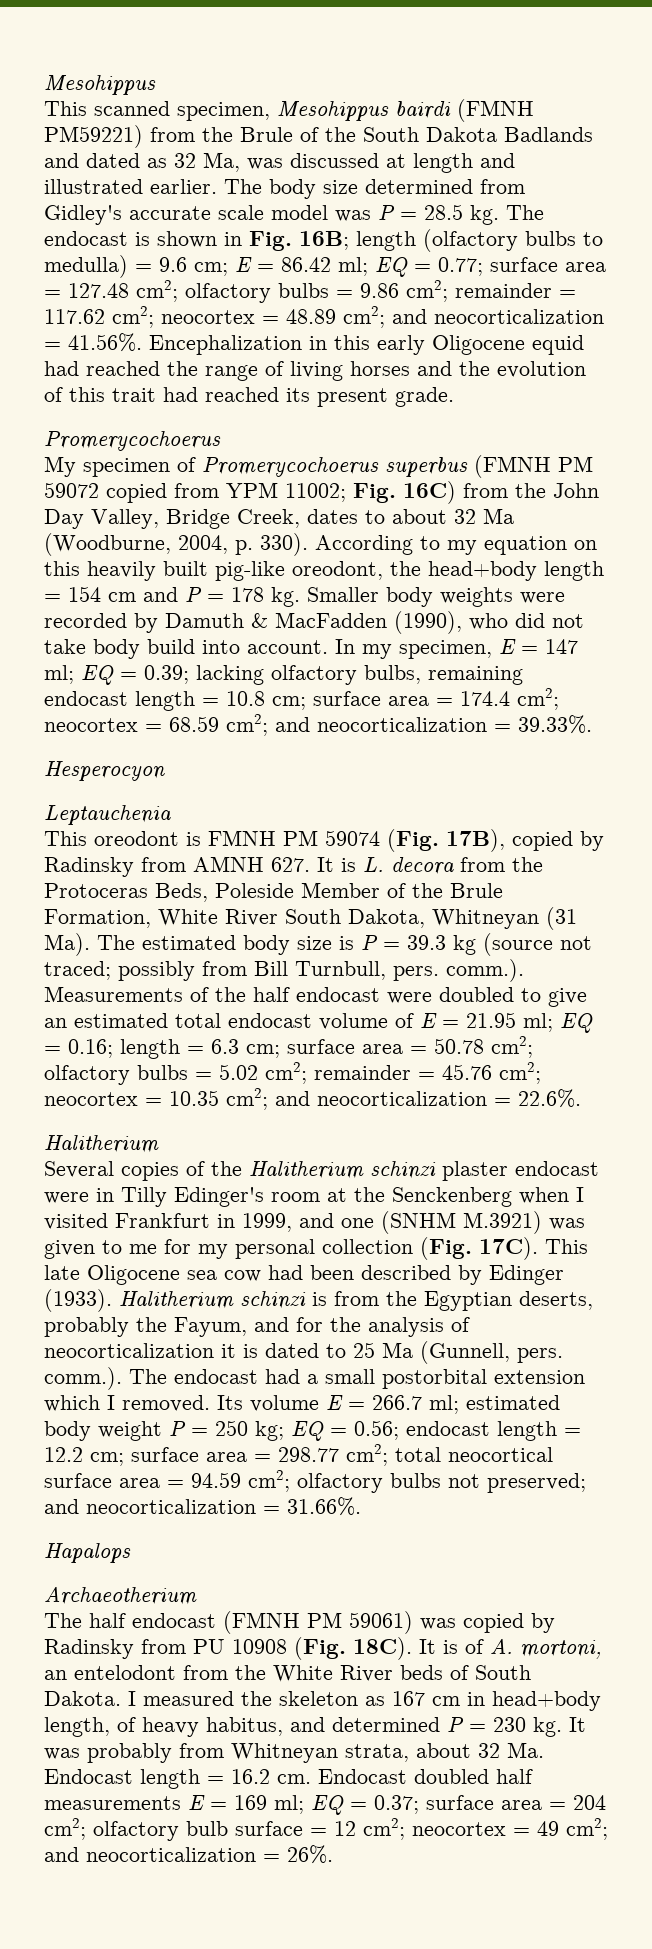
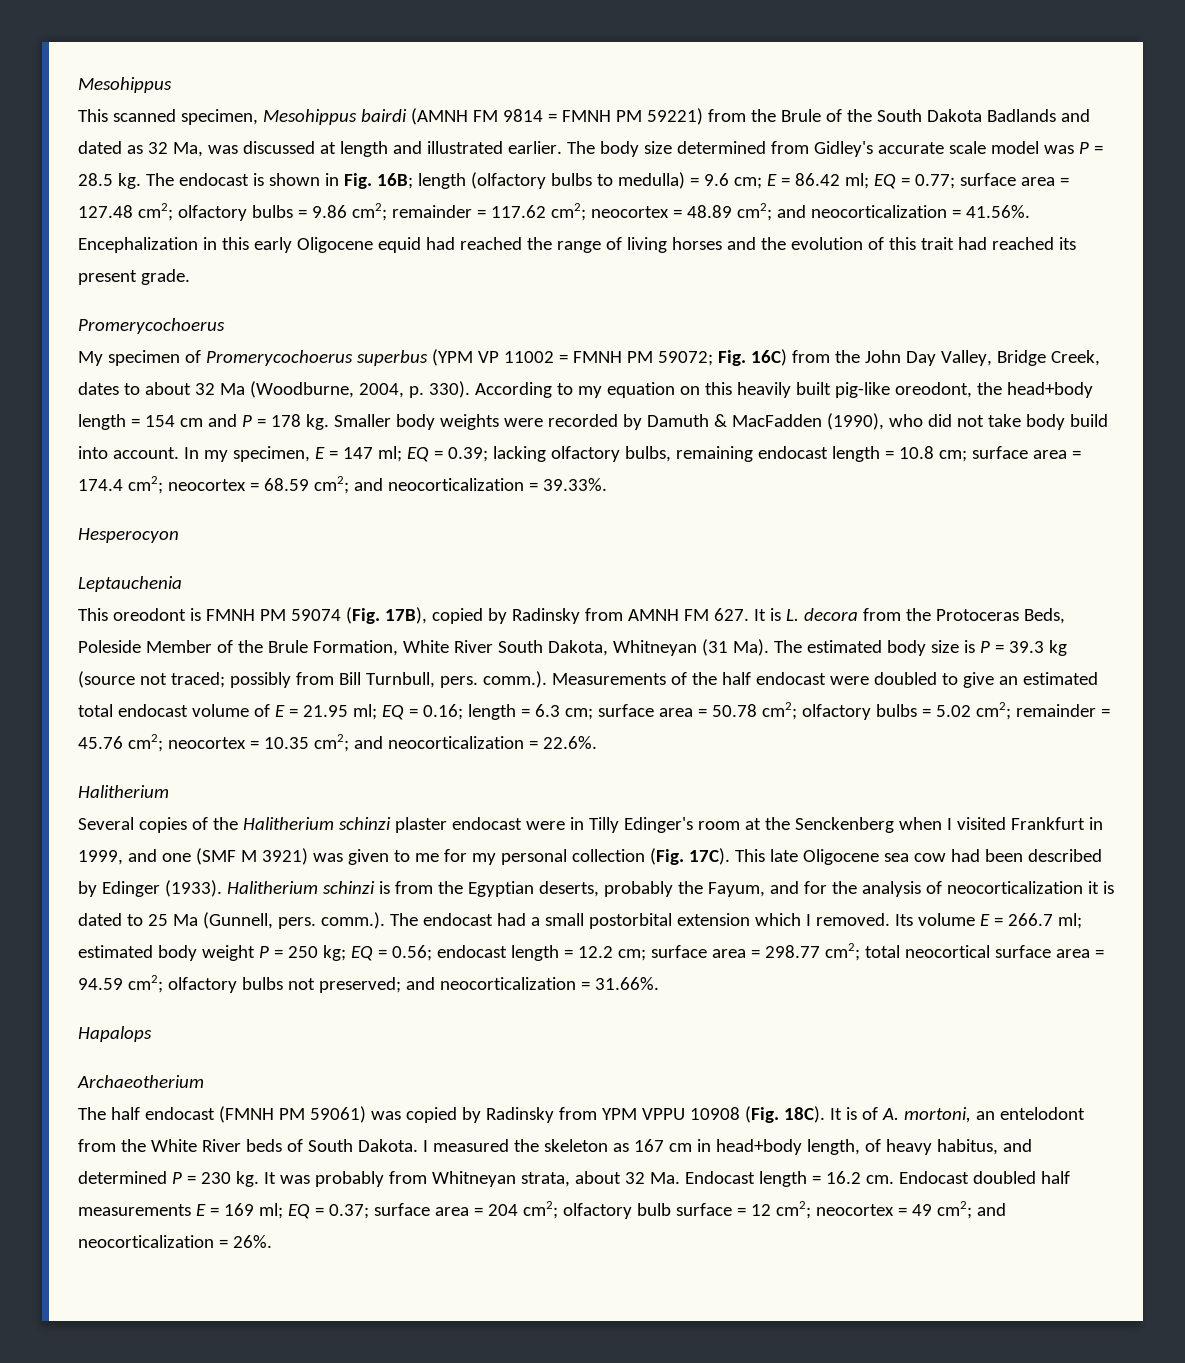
- This scanned specimen, Mesohippus bairdi (FMNH PM59221) from the Brule of the South Dakota Badlands and dated as 32 Ma, was discussed at length and illustrated earlier.
+ This scanned specimen, Mesohippus bairdi (AMNH FM 9814 = FMNH PM 59221) from the Brule of the South Dakota Badlands and dated as 32 Ma, was discussed at length and illustrated earlier.
- My specimen of Promerycochoerus superbus (FMNH PM 59072 copied from YPM 11002; Fig. 16C) from the John Day Valley, Bridge Creek, dates to about 32 Ma (Woodburne, 2004, p. 330).
+ My specimen of Promerycochoerus superbus (YPM VP 11002 = FMNH PM 59072; Fig. 16C) from the John Day Valley, Bridge Creek, dates to about 32 Ma (Woodburne, 2004, p. 330).
- This oreodont is FMNH PM 59074 (Fig. 17B), copied by Radinsky from AMNH 627. It is L. decora from the Protoceras Beds, Poleside Member of the Brule Formation, White River South Dakota, Whitneyan (31 Ma). The estimated body size is P = 39.3 kg (source not traced;
+ This oreodont is FMNH PM 59074 (Fig. 17B), copied by Radinsky from AMNH FM 627. It is L. decora from the Protoceras Beds, Poleside Member of the Brule Formation, White River South Dakota, Whitneyan (31 Ma). The estimated body size is P = 39.3 kg (source not traced;
- Several copies of the Halitherium schinzi plaster endocast were in Tilly Edinger's room at the Senckenberg when I visited Frankfurt in 1999, and one (SNHM M.3921) was given to me for my personal collection (Fig. 17C).
+ Several copies of the Halitherium schinzi plaster endocast were in Tilly Edinger's room at the Senckenberg when I visited Frankfurt in 1999, and one (SMF M 3921) was given to me for my personal collection (Fig. 17C).
- The half endocast (FMNH PM 59061) was copied by Radinsky from PU 10908 (Fig. 18C).
+ The half endocast (FMNH PM 59061) was copied by Radinsky from YPM VPPU 10908 (Fig. 18C).

